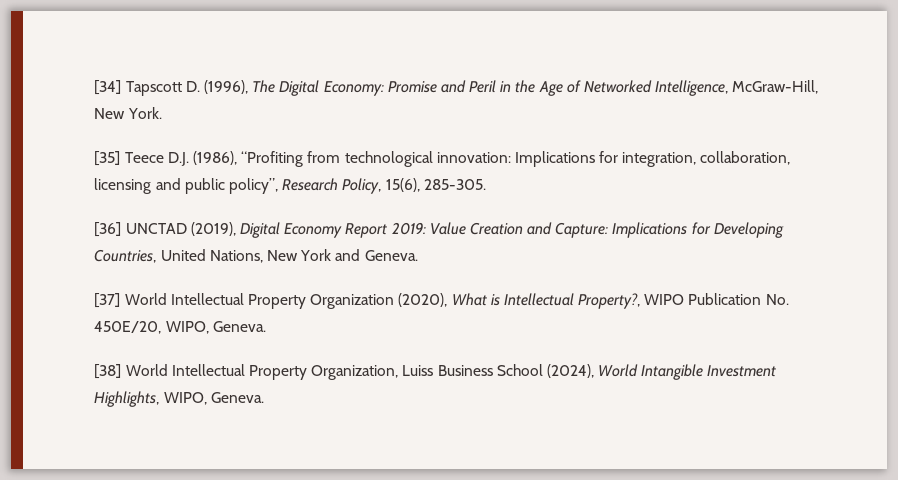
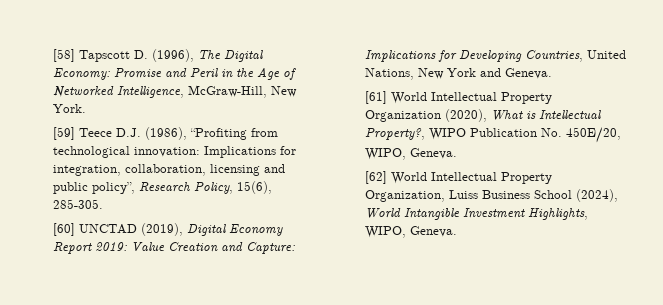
- [34] Tapscott D. (1996), The Digital Economy: Promise and Peril in the Age of Networked Intelligence, McGraw-Hill, New York.
+ [58] Tapscott D. (1996), The Digital Economy: Promise and Peril in the Age of Networked Intelligence, McGraw-Hill, New York.
- [35] Teece D.J. (1986), “Profiting from technological innovation: Implications for integration, collaboration, licensing and public policy”, Research Policy, 15(6), 285-305.
+ [59] Teece D.J. (1986), “Profiting from technological innovation: Implications for integration, collaboration, licensing and public policy”, Research Policy, 15(6), 285-305.
- [36] UNCTAD (2019), Digital Economy Report 2019: Value Creation and Capture: Implications for Developing Countries, United Nations, New York and Geneva.
+ [60] UNCTAD (2019), Digital Economy Report 2019: Value Creation and Capture: Implications for Developing Countries, United Nations, New York and Geneva.
- [37] World Intellectual Property Organization (2020), What is Intellectual Property?, WIPO Publication No. 450E/20, WIPO, Geneva.
+ [61] World Intellectual Property Organization (2020), What is Intellectual Property?, WIPO Publication No. 450E/20, WIPO, Geneva.
- [38] World Intellectual Property Organization, Luiss Business School (2024), World Intangible Investment Highlights, WIPO, Geneva.
+ [62] World Intellectual Property Organization, Luiss Business School (2024), World Intangible Investment Highlights, WIPO, Geneva.

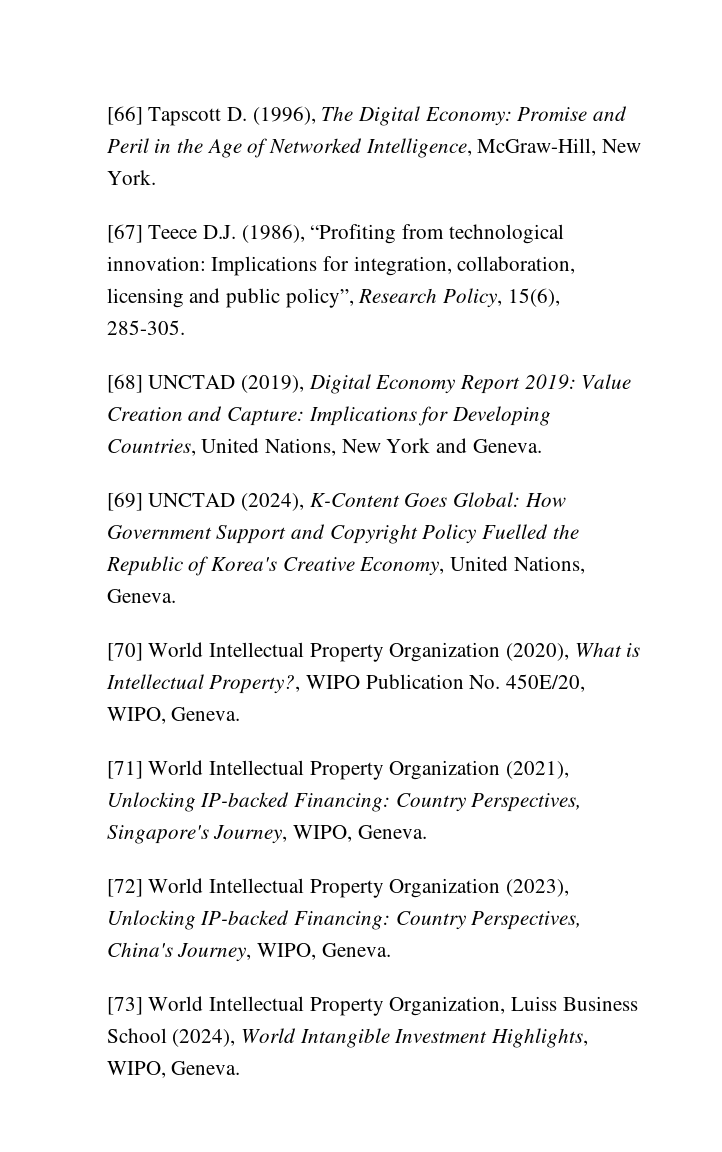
- [58] Tapscott D. (1996), The Digital Economy: Promise and Peril in the Age of Networked Intelligence, McGraw-Hill, New York.
+ [66] Tapscott D. (1996), The Digital Economy: Promise and Peril in the Age of Networked Intelligence, McGraw-Hill, New York.
- [59] Teece D.J. (1986), “Profiting from technological innovation: Implications for integration, collaboration, licensing and public policy”, Research Policy, 15(6), 285-305.
+ [67] Teece D.J. (1986), “Profiting from technological innovation: Implications for integration, collaboration, licensing and public policy”, Research Policy, 15(6), 285-305.
- [60] UNCTAD (2019), Digital Economy Report 2019: Value Creation and Capture: Implications for Developing Countries, United Nations, New York and Geneva.
+ [68] UNCTAD (2019), Digital Economy Report 2019: Value Creation and Capture: Implications for Developing Countries, United Nations, New York and Geneva.
- [61] World Intellectual Property Organization (2020), What is Intellectual Property?, WIPO Publication No. 450E/20, WIPO, Geneva.
+ [69] UNCTAD (2024), K-Content Goes Global: How Government Support and Copyright Policy Fuelled the Republic of Korea's Creative Economy, United Nations, Geneva.
+ [70] World Intellectual Property Organization (2020), What is Intellectual Property?, WIPO Publication No. 450E/20, WIPO, Geneva.
- [62] World Intellectual Property Organization, Luiss Business School (2024), World Intangible Investment Highlights, WIPO, Geneva.
+ [71] World Intellectual Property Organization (2021), Unlocking IP-backed Financing: Country Perspectives, Singapore's Journey, WIPO, Geneva.
+ [72] World Intellectual Property Organization (2023), Unlocking IP-backed Financing: Country Perspectives, China's Journey, WIPO, Geneva.
+ [73] World Intellectual Property Organization, Luiss Business School (2024), World Intangible Investment Highlights, WIPO, Geneva.

